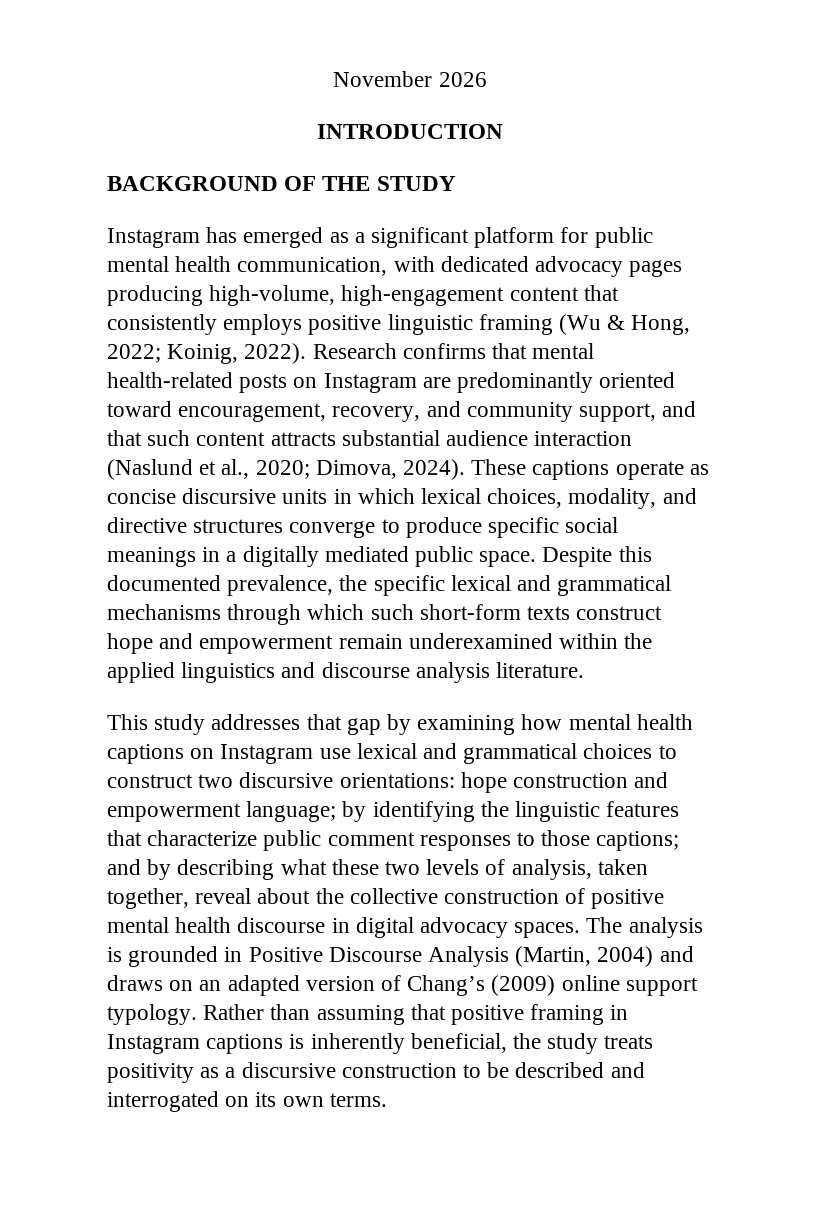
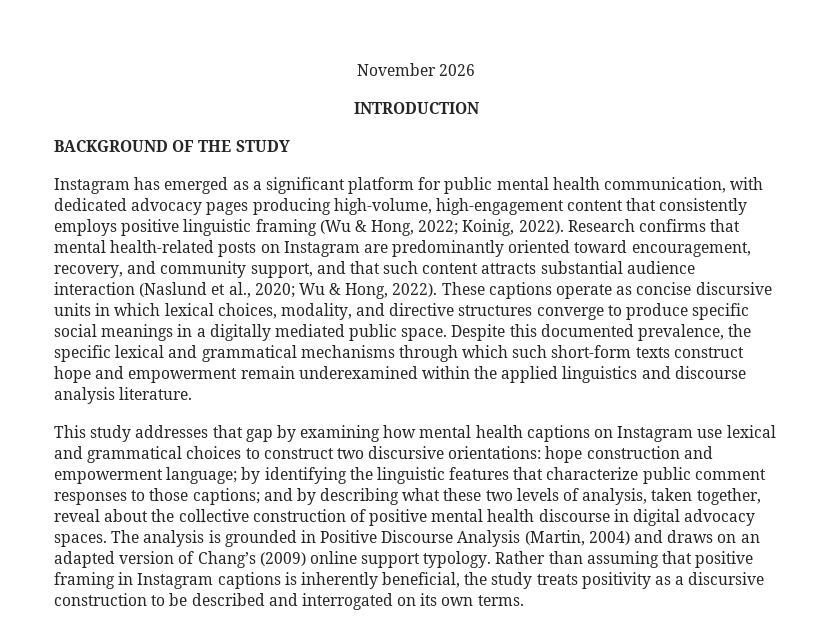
- Research confirms that mental health-related posts on Instagram are predominantly oriented toward encouragement, recovery, and community support, and that such content attracts substantial audience interaction (Naslund et al., 2020; Dimova, 2024).
+ Research confirms that mental health-related posts on Instagram are predominantly oriented toward encouragement, recovery, and community support, and that such content attracts substantial audience interaction (Naslund et al., 2020; Wu & Hong, 2022).

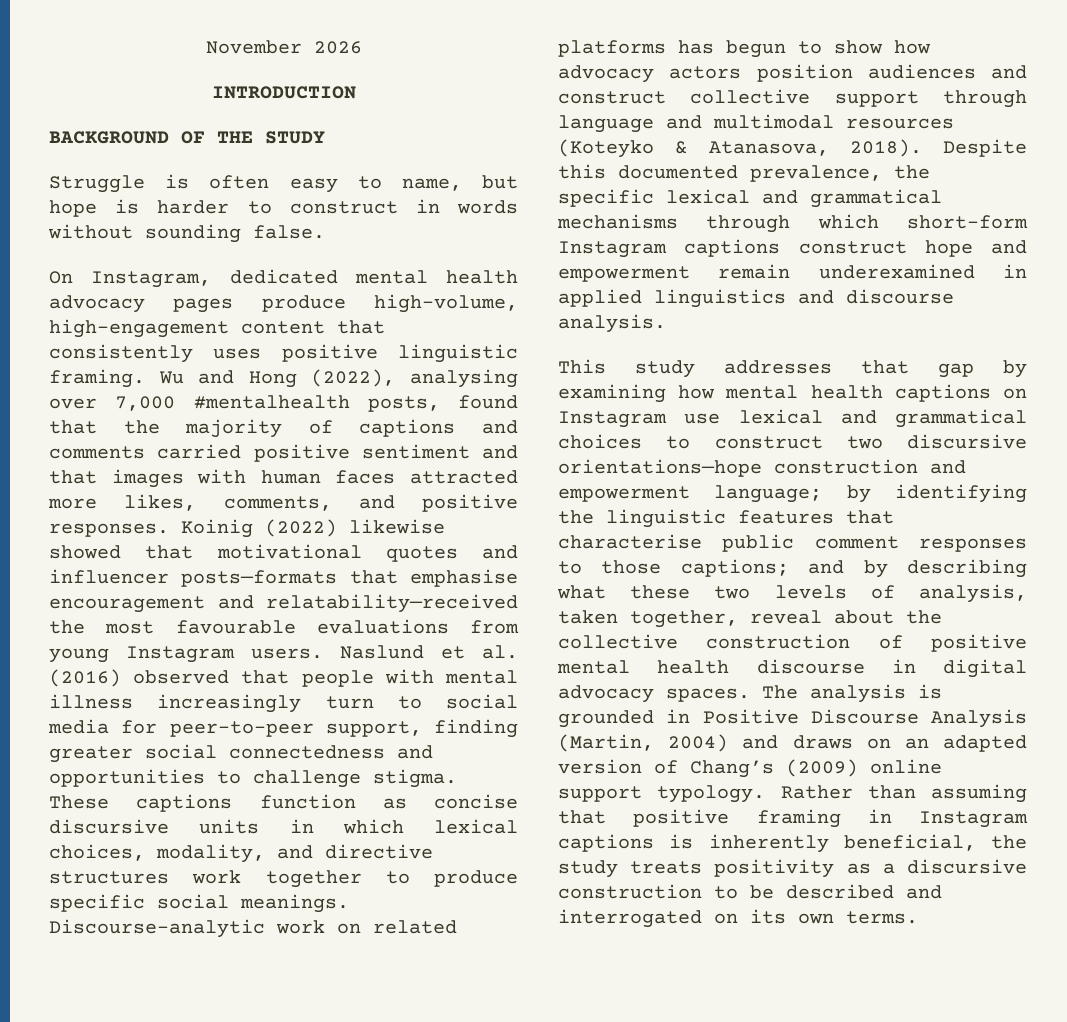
- Instagram has emerged as a significant platform for public mental health communication, with dedicated advocacy pages producing high-volume, high-engagement content that consistently employs positive linguistic framing (Wu & Hong, 2022; Koinig, 2022). Research confirms that mental health-related posts on Instagram are predominantly oriented toward encouragement, recovery, and community support, and that such content attracts substantial audience interaction (Naslund et al., 2020; Wu & Hong, 2022).
+ Struggle is often easy to name, but hope is harder to construct in words without sounding false.
+ On Instagram, dedicated mental health advocacy pages produce high-volume, high-engagement content that consistently uses positive linguistic framing. Wu and Hong (2022), analysing over 7,000 #mentalhealth posts, found that the majority of captions and comments carried positive sentiment and that images with human faces attracted more likes, comments, and positive responses. Koinig (2022) likewise showed that motivational quotes and influencer posts—formats that emphasise encouragement and relatability—received the most favourable evaluations from young Instagram users. Naslund et al. (2016) observed that people with mental illness increasingly turn to social media for peer-to-peer support, finding greater social connectedness and opportunities to challenge stigma.
- These captions operate as concise discursive units in which lexical choices, modality, and directive structures converge to produce specific social meanings in a digitally mediated public space.
+ These captions function as concise discursive units in which lexical choices, modality, and directive structures work together to produce specific social meanings. Discourse-analytic work on related platforms has begun to show how advocacy actors position audiences and construct collective support through language and multimodal resources (Koteyko & Atanasova, 2018).
- Despite this documented prevalence, the specific lexical and grammatical mechanisms through which such short-form texts construct hope and empowerment remain underexamined within the applied linguistics and discourse analysis literature.
+ Despite this documented prevalence, the specific lexical and grammatical mechanisms through which short-form Instagram captions construct hope and empowerment remain underexamined in applied linguistics and discourse analysis.
- This study addresses that gap by examining how mental health captions on Instagram use lexical and grammatical choices to construct two discursive orientations: hope construction and empowerment language;
+ This study addresses that gap by examining how mental health captions on Instagram use lexical and grammatical choices to construct two discursive orientations—hope construction and empowerment language;
- by identifying the linguistic features that characterize public comment responses to those captions;
+ by identifying the linguistic features that characterise public comment responses to those captions;

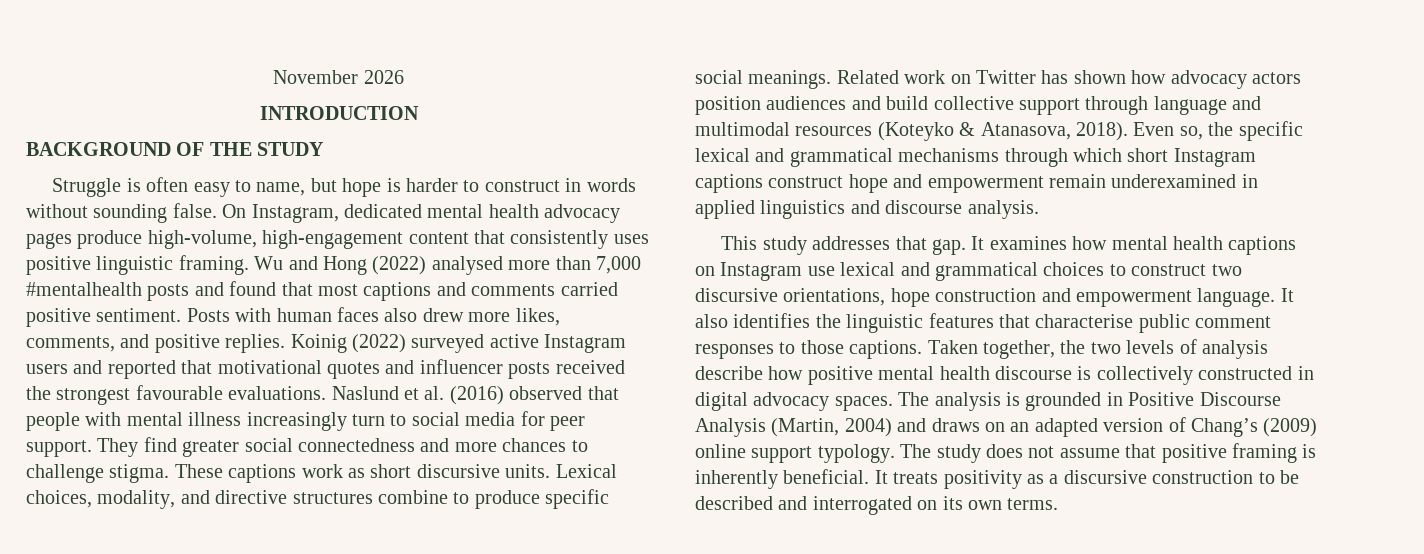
- Struggle is often easy to name, but hope is harder to construct in words without sounding false.
- On Instagram, dedicated mental health advocacy pages produce high-volume, high-engagement content that consistently uses positive linguistic framing.
+ Struggle is often easy to name, but hope is harder to construct in words without sounding false. On Instagram, dedicated mental health advocacy pages produce high-volume, high-engagement content that consistently uses positive linguistic framing.
- Wu and Hong (2022), analysing over 7,000 #mentalhealth posts, found that the majority of captions and comments carried positive sentiment and that images with human faces attracted more likes, comments, and positive responses.
+ Wu and Hong (2022) analysed more than 7,000 #mentalhealth posts and found that most captions and comments carried positive sentiment. Posts with human faces also drew more likes, comments, and positive replies.
- Koinig (2022) likewise showed that motivational quotes and influencer posts—formats that emphasise encouragement and relatability—received the most favourable evaluations from young Instagram users.
+ Koinig (2022) surveyed active Instagram users and reported that motivational quotes and influencer posts received the strongest favourable evaluations.
- Naslund et al. (2016) observed that people with mental illness increasingly turn to social media for peer-to-peer support, finding greater social connectedness and opportunities to challenge stigma.
+ Naslund et al. (2016) observed that people with mental illness increasingly turn to social media for peer support. They find greater social connectedness and more chances to challenge stigma.
- These captions function as concise discursive units in which lexical choices, modality, and directive structures work together to produce specific social meanings.
+ These captions work as short discursive units. Lexical choices, modality, and directive structures combine to produce specific social meanings.
- Discourse-analytic work on related platforms has begun to show how advocacy actors position audiences and construct collective support through language and multimodal resources (Koteyko & Atanasova, 2018).
+ Related work on Twitter has shown how advocacy actors position audiences and build collective support through language and multimodal resources (Koteyko & Atanasova, 2018).
- Despite this documented prevalence, the specific lexical and grammatical mechanisms through which short-form Instagram captions construct hope and empowerment remain underexamined in applied linguistics and discourse analysis.
+ Even so, the specific lexical and grammatical mechanisms through which short Instagram captions construct hope and empowerment remain underexamined in applied linguistics and discourse analysis.
- This study addresses that gap by examining how mental health captions on Instagram use lexical and grammatical choices to construct two discursive orientations—hope construction and empowerment language; by identifying the linguistic features that characterise public comment responses to those captions; and by describing what these two levels of analysis, taken together, reveal about the collective construction of positive mental health discourse in digital advocacy spaces.
+ This study addresses that gap. It examines how mental health captions on Instagram use lexical and grammatical choices to construct two discursive orientations, hope construction and empowerment language. It also identifies the linguistic features that characterise public comment responses to those captions. Taken together, the two levels of analysis describe how positive mental health discourse is collectively constructed in digital advocacy spaces.
- Rather than assuming that positive framing in Instagram captions is inherently beneficial, the study treats positivity as a discursive construction to be described and interrogated on its own terms.
+ The study does not assume that positive framing is inherently beneficial. It treats positivity as a discursive construction to be described and interrogated on its own terms.

